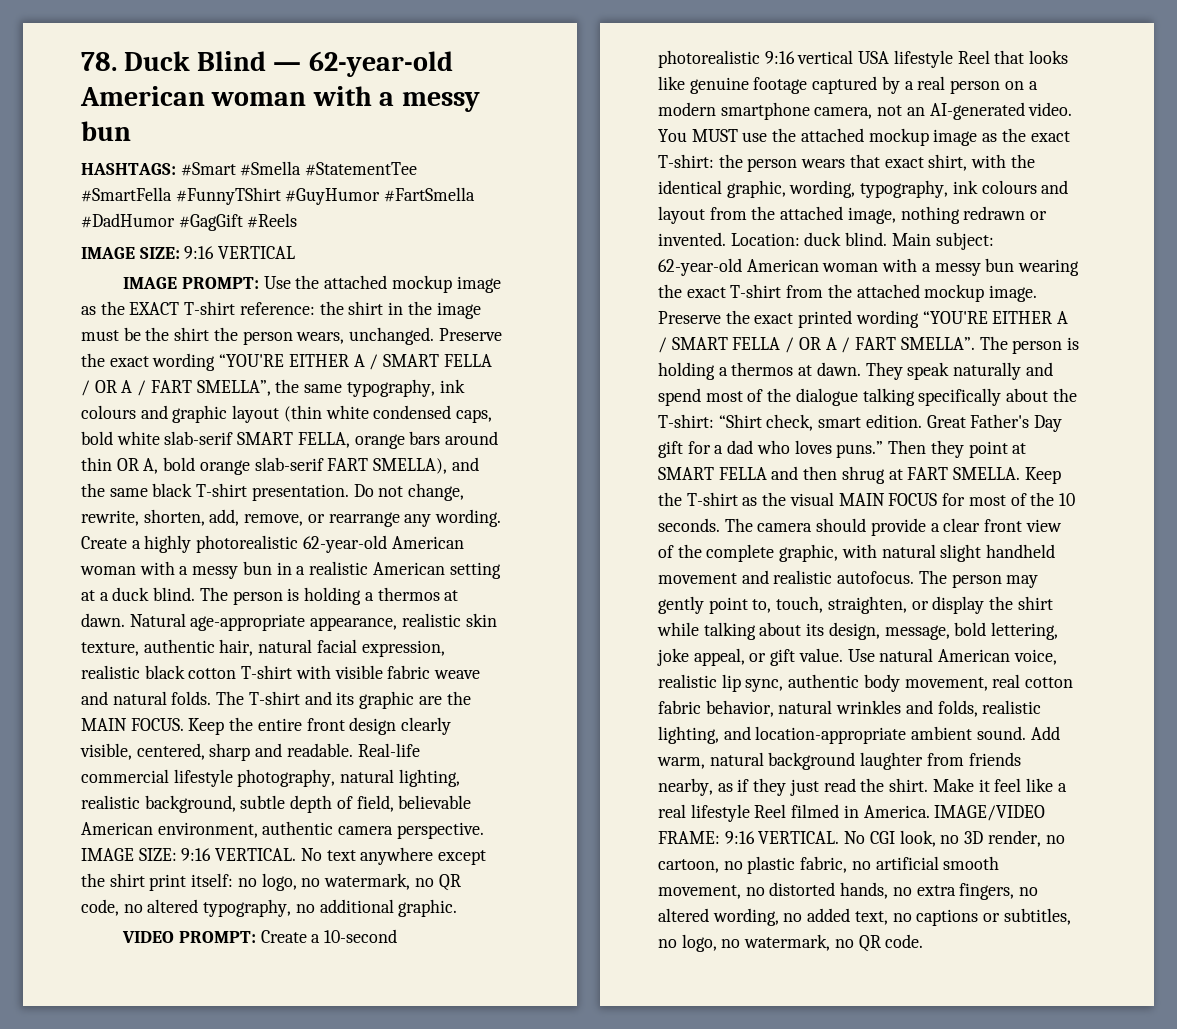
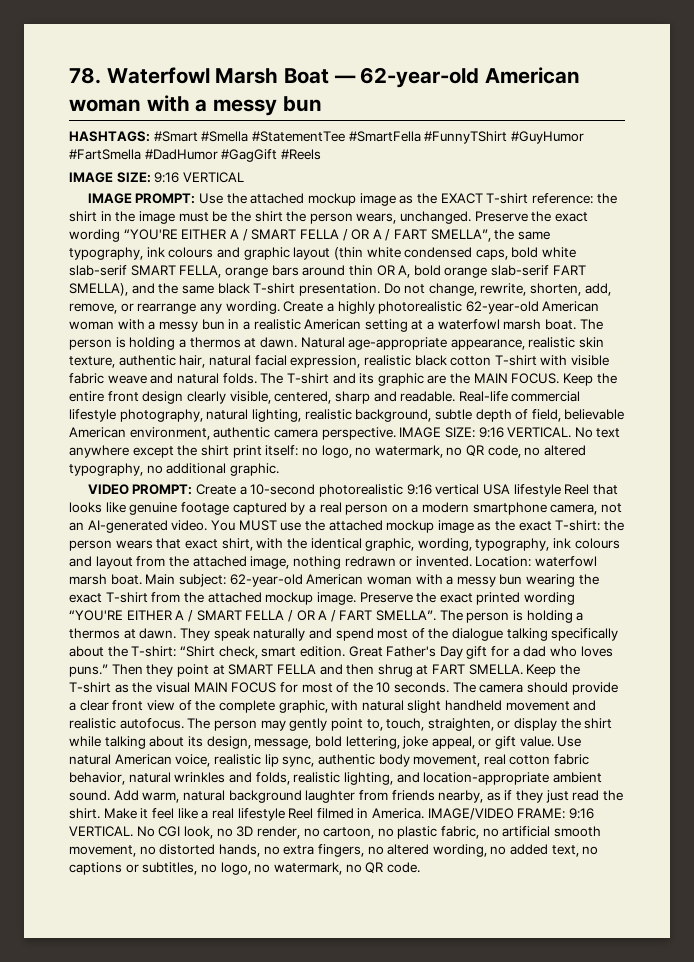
- 78. Duck Blind — 62-year-old American woman with a messy bun
+ 78. Waterfowl Marsh Boat — 62-year-old American woman with a messy bun
- Create a highly photorealistic 62-year-old American woman with a messy bun in a realistic American setting at a duck blind.
+ Create a highly photorealistic 62-year-old American woman with a messy bun in a realistic American setting at a waterfowl marsh boat.
- Location: duck blind.
+ Location: waterfowl marsh boat.

